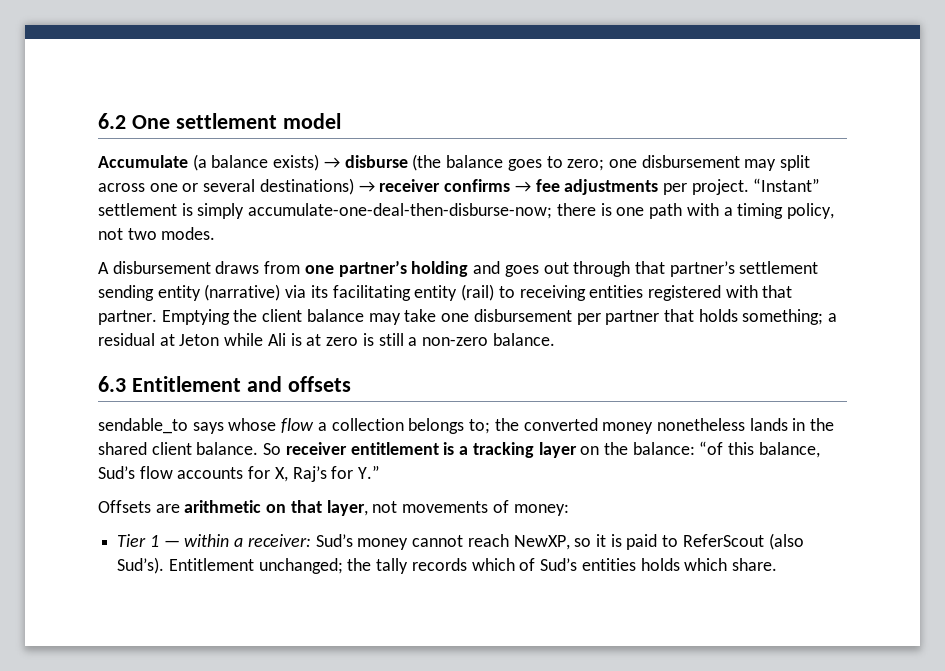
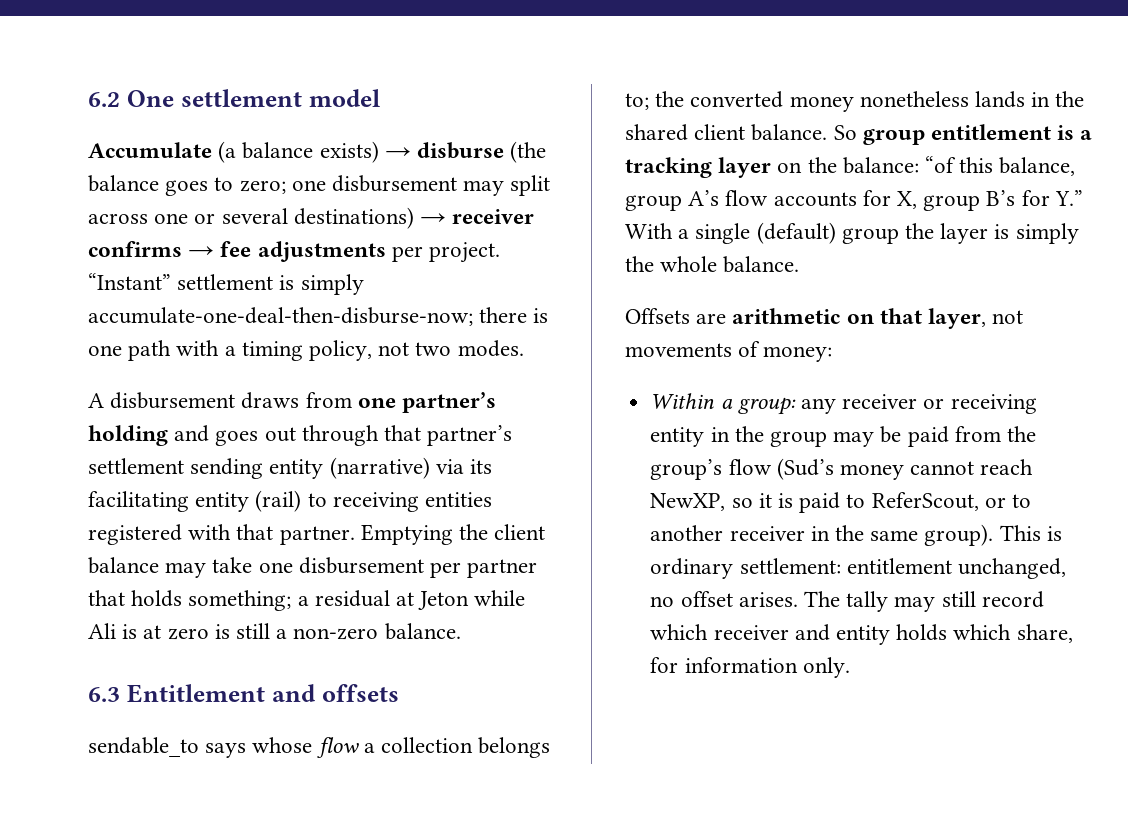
- So receiver entitlement is a tracking layer on the balance: “of this balance, Sud’s flow accounts for X, Raj’s for Y.”
+ So group entitlement is a tracking layer on the balance: “of this balance, group A’s flow accounts for X, group B’s for Y.” With a single (default) group the layer is simply the whole balance.
- Tier 1 — within a receiver: Sud’s money cannot reach NewXP, so it is paid to ReferScout (also Sud’s). Entitlement unchanged; the tally records which of Sud’s entities holds which share.
+ Within a group: any receiver or receiving entity in the group may be paid from the group’s flow (Sud’s money cannot reach NewXP, so it is paid to ReferScout, or to another receiver in the same group). This is ordinary settlement: entitlement unchanged, no offset arises. The tally may still record which receiver and entity holds which share, for information only.

